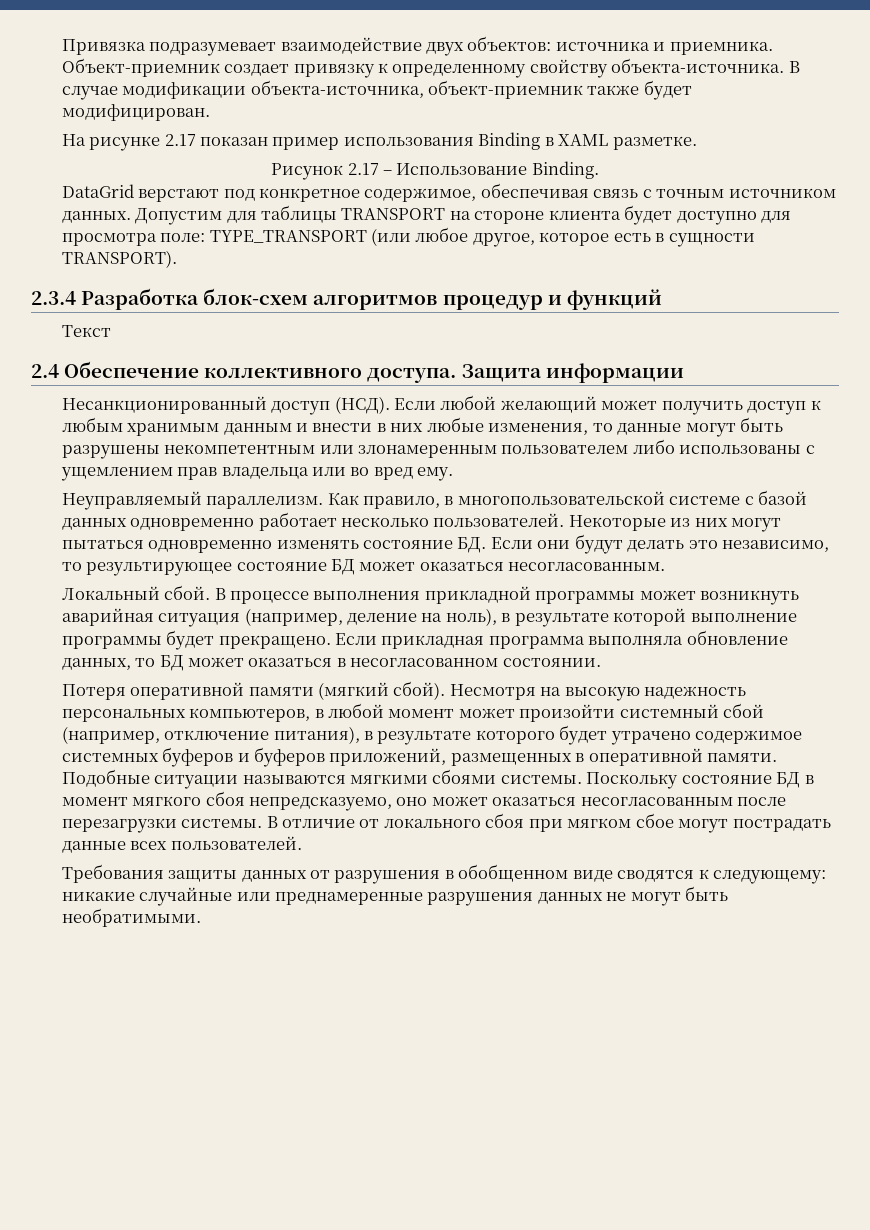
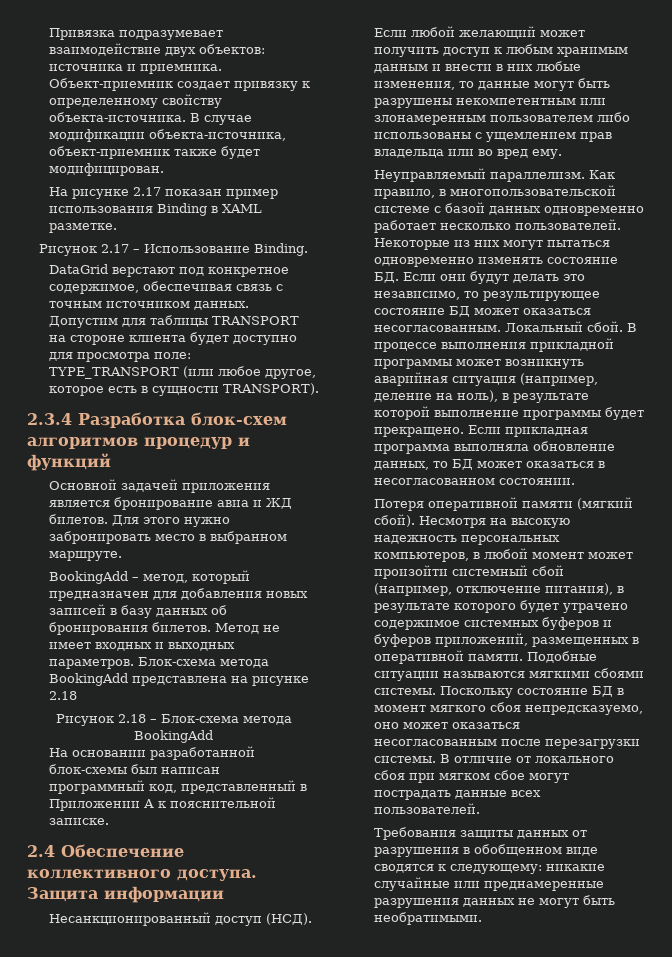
- Текст
+ Основной задачей приложения является бронирование авиа и ЖД билетов. Для этого нужно забронировать место в выбранном маршруте.
+ BookingAdd – метод, который предназначен для добавления новых записей в базу данных об бронирования билетов. Метод не имеет входных и выходных параметров. Блок-схема метода BookingAdd представлена на рисунке 2.18
+ Рисунок 2.18 – Блок-схема метода BookingAdd
+ На основании разработанной блок-схемы был написан программный код, представленный в Приложении А к пояснительной записке.
- Некоторые из них могут пытаться одновременно изменять состояние БД. Если они будут делать это независимо, то результирующее состояние БД может оказаться несогласованным.
- Локальный сбой.
+ Некоторые из них могут пытаться одновременно изменять состояние БД. Если они будут делать это независимо, то результирующее состояние БД может оказаться несогласованным. Локальный сбой.

